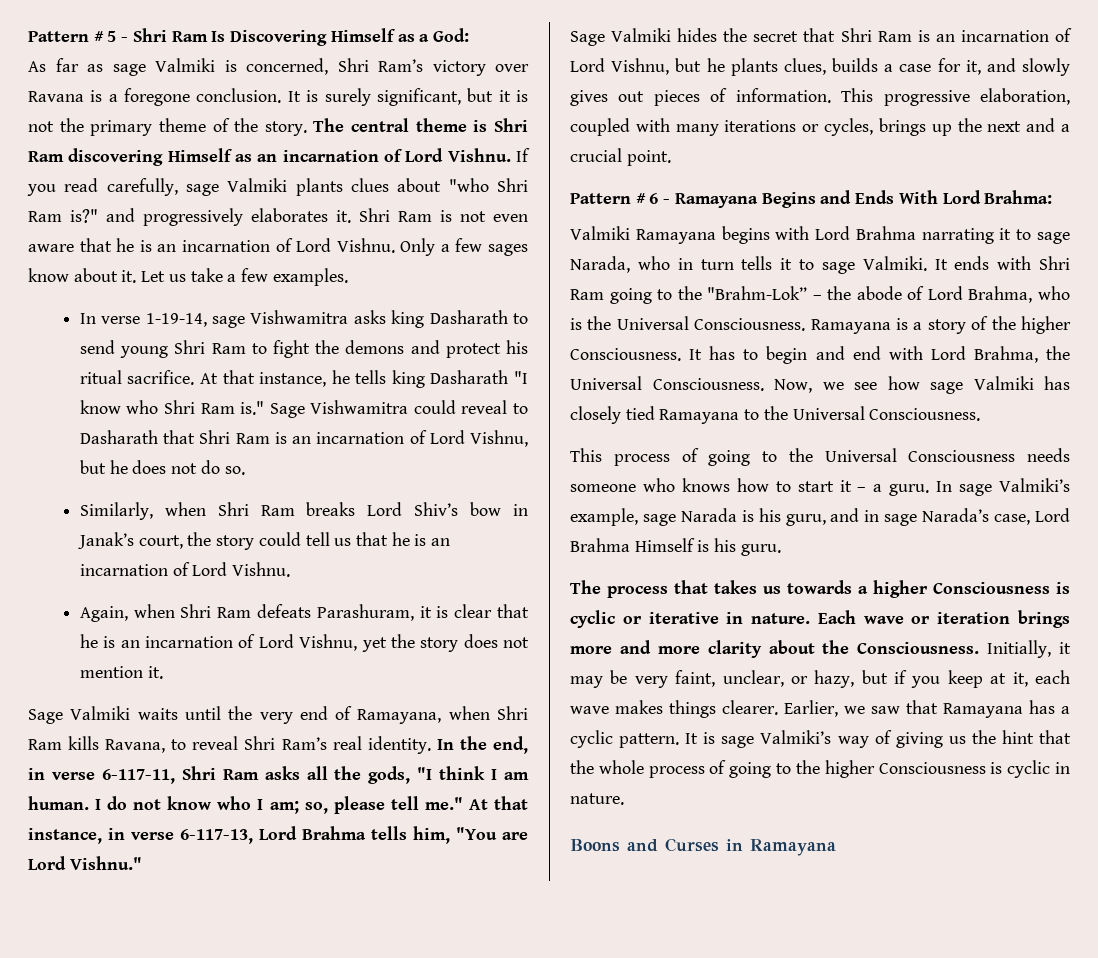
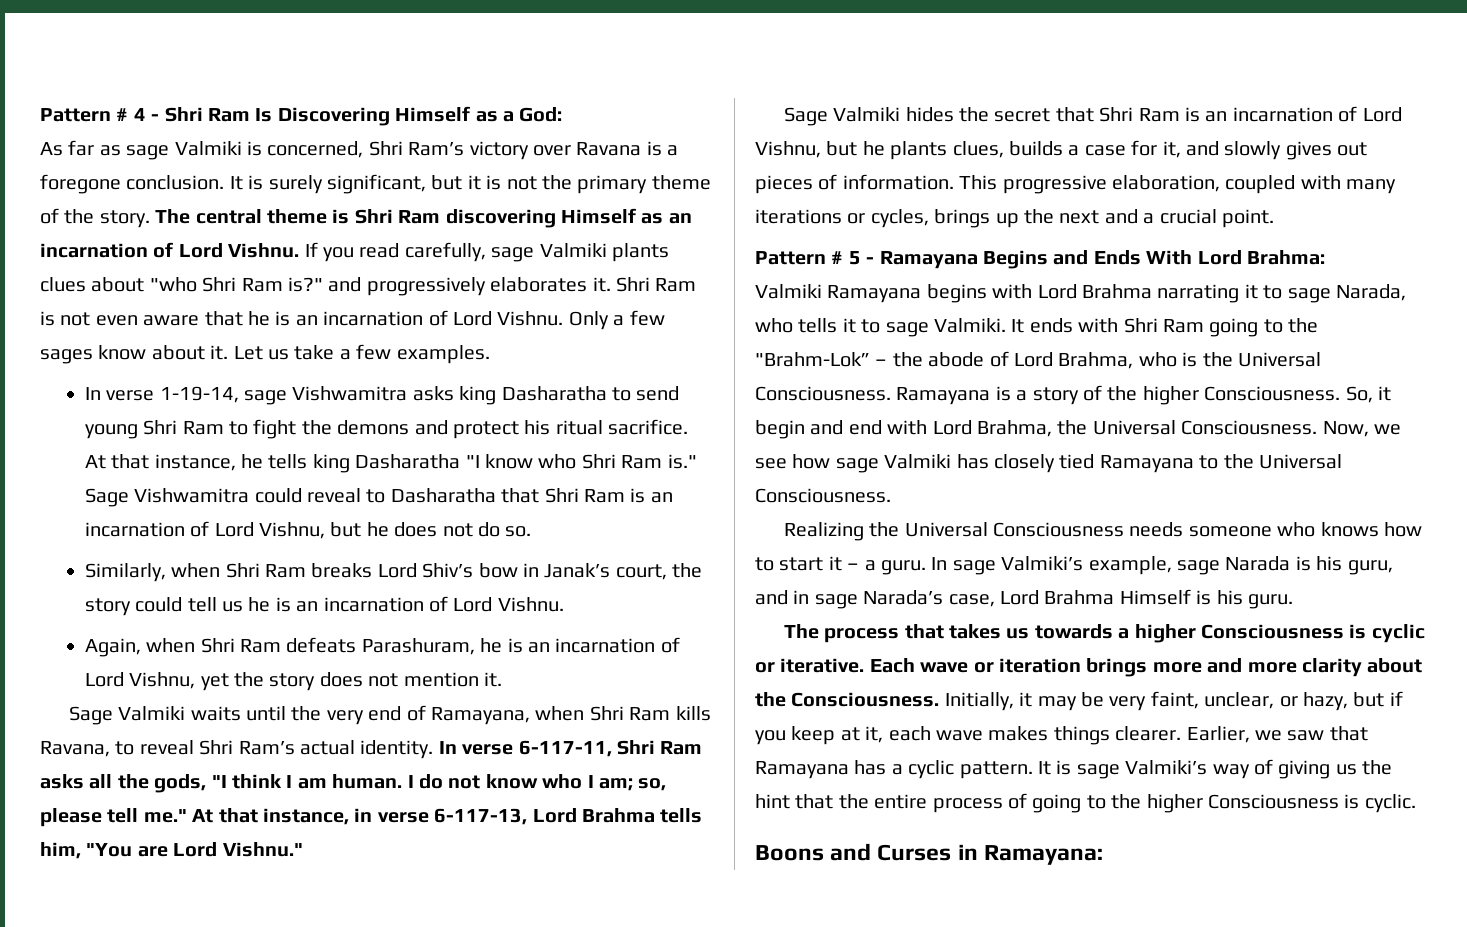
- Pattern # 5 - Shri Ram Is Discovering Himself as a God:
+ Pattern # 4 - Shri Ram Is Discovering Himself as a God:
- In verse 1-19-14, sage Vishwamitra asks king Dasharath to send young Shri Ram to fight the demons and protect his ritual sacrifice.
+ In verse 1-19-14, sage Vishwamitra asks king Dasharatha to send young Shri Ram to fight the demons and protect his ritual sacrifice.
- At that instance, he tells king Dasharath "I know who Shri Ram is."
+ At that instance, he tells king Dasharatha "I know who Shri Ram is."
- Sage Vishwamitra could reveal to Dasharath that Shri Ram is an incarnation of Lord Vishnu, but he does not do so.
+ Sage Vishwamitra could reveal to Dasharatha that Shri Ram is an incarnation of Lord Vishnu, but he does not do so.
- Similarly, when Shri Ram breaks Lord Shiv’s bow in Janak’s court, the story could tell us that he is an incarnation of Lord Vishnu.
+ Similarly, when Shri Ram breaks Lord Shiv’s bow in Janak’s court, the story could tell us he is an incarnation of Lord Vishnu.
- Again, when Shri Ram defeats Parashuram, it is clear that he is an incarnation of Lord Vishnu, yet the story does not mention it.
+ Again, when Shri Ram defeats Parashuram, he is an incarnation of Lord Vishnu, yet the story does not mention it.
- Sage Valmiki waits until the very end of Ramayana, when Shri Ram kills Ravana, to reveal Shri Ram’s real identity.
+ Sage Valmiki waits until the very end of Ramayana, when Shri Ram kills Ravana, to reveal Shri Ram’s actual identity.
- In the end, in verse 6-117-11, Shri Ram asks all the gods, "I think I am human.
+ In verse 6-117-11, Shri Ram asks all the gods, "I think I am human.
- Pattern # 6 - Ramayana Begins and Ends With Lord Brahma:
+ Pattern # 5 - Ramayana Begins and Ends With Lord Brahma:
- Valmiki Ramayana begins with Lord Brahma narrating it to sage Narada, who in turn tells it to sage Valmiki.
+ Valmiki Ramayana begins with Lord Brahma narrating it to sage Narada, who tells it to sage Valmiki.
- It has to begin and end with Lord Brahma, the Universal Consciousness.
+ So, it begin and end with Lord Brahma, the Universal Consciousness.
- This process of going to the Universal Consciousness needs someone who knows how to start it – a guru.
+ Realizing the Universal Consciousness needs someone who knows how to start it – a guru.
- The process that takes us towards a higher Consciousness is cyclic or iterative in nature.
+ The process that takes us towards a higher Consciousness is cyclic or iterative.
- It is sage Valmiki’s way of giving us the hint that the whole process of going to the higher Consciousness is cyclic in nature.
+ It is sage Valmiki’s way of giving us the hint that the entire process of going to the higher Consciousness is cyclic.
- Boons and Curses in Ramayana
+ Boons and Curses in Ramayana:

